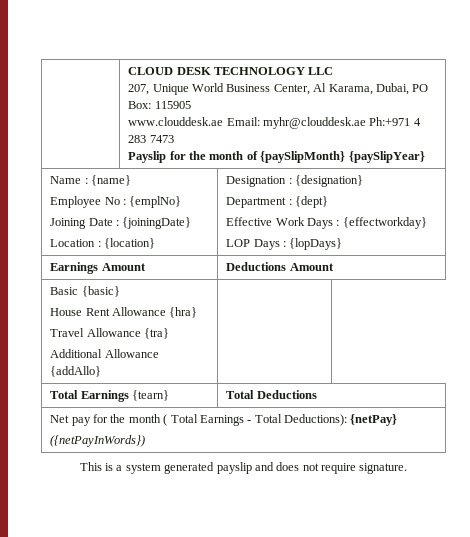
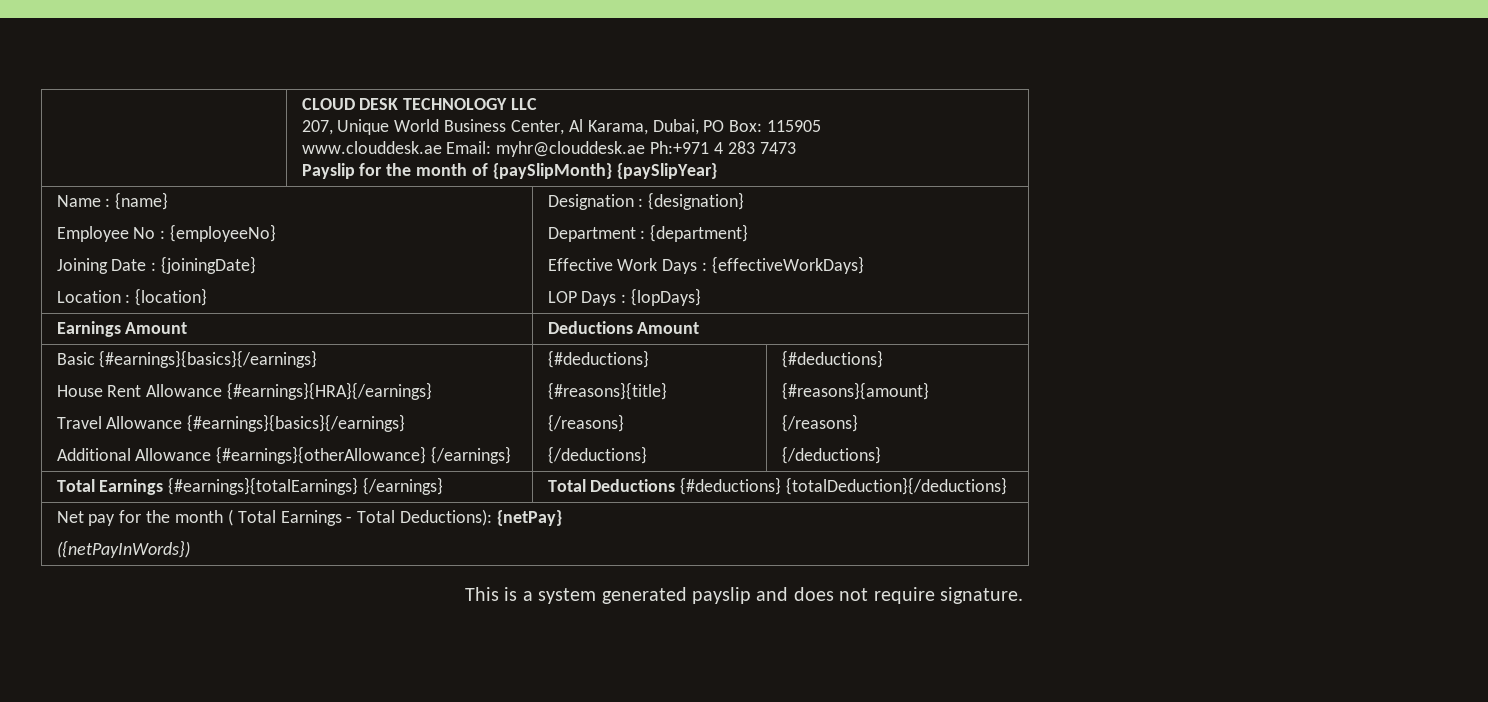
  Name : {name}
- Employee No : {emplNo}
+ Employee No : {employeeNo}
  Joining Date : {joiningDate}
  Location : {location} | Designation : {designation}
- Department : {dept}
- Effective Work Days : {effectworkday}
+ Department : {department}
+ Effective Work Days : {effectiveWorkDays}
- Basic {basic}
- House Rent Allowance {hra}
- Travel Allowance {tra}
- Additional Allowance {addAllo} |
- Total Earnings {tearn} | Total Deductions
+ Basic {#earnings}{basics}{/earnings}
+ House Rent Allowance {#earnings}{HRA}{/earnings}
+ Travel Allowance {#earnings}{basics}{/earnings}
+ Additional Allowance {#earnings}{otherAllowance} {/earnings} | {#deductions}
+ {#reasons}{title}
+ {/reasons}
+ {/deductions} | {#deductions}
+ {#reasons}{amount}
+ {/reasons}
+ {/deductions}
+ Total Earnings {#earnings}{totalEarnings} {/earnings} | Total Deductions {#deductions} {totalDeduction}{/deductions}

